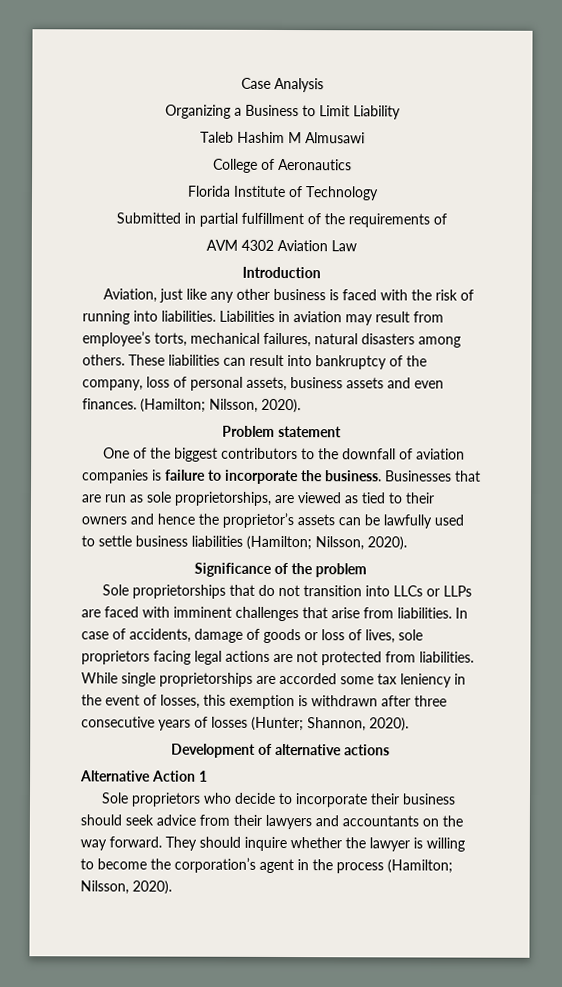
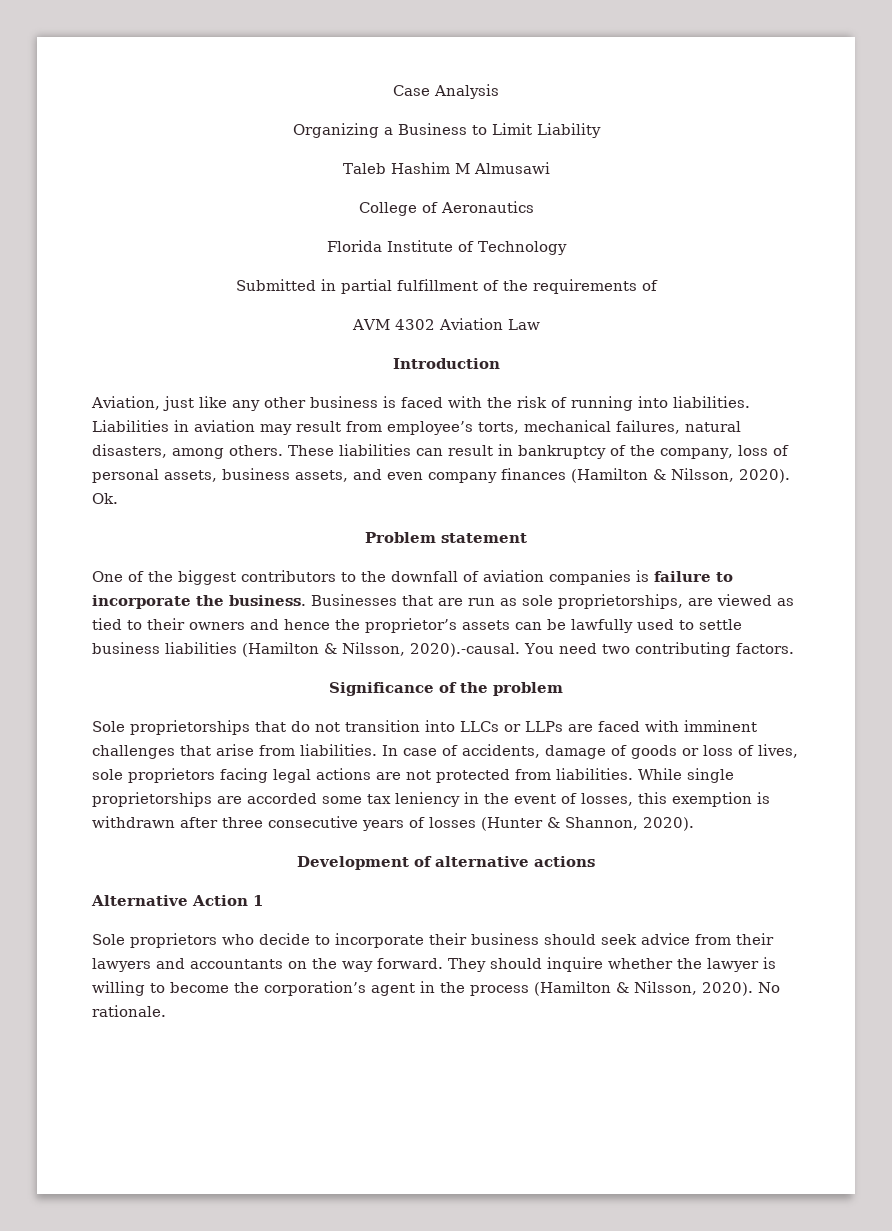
- Liabilities in aviation may result from employee’s torts, mechanical failures, natural disasters among others.
+ Liabilities in aviation may result from employee’s torts, mechanical failures, natural disasters, among others.
- These liabilities can result into bankruptcy of the company, loss of personal assets, business assets and even finances. (Hamilton; Nilsson, 2020).
+ These liabilities can result in bankruptcy of the company, loss of personal assets, business assets, and even company finances (Hamilton & Nilsson, 2020). Ok.
- Businesses that are run as sole proprietorships, are viewed as tied to their owners and hence the proprietor’s assets can be lawfully used to settle business liabilities (Hamilton; Nilsson, 2020).
+ Businesses that are run as sole proprietorships, are viewed as tied to their owners and hence the proprietor’s assets can be lawfully used to settle business liabilities (Hamilton & Nilsson, 2020).-causal. You need two contributing factors.
- While single proprietorships are accorded some tax leniency in the event of losses, this exemption is withdrawn after three consecutive years of losses (Hunter; Shannon, 2020).
+ While single proprietorships are accorded some tax leniency in the event of losses, this exemption is withdrawn after three consecutive years of losses (Hunter & Shannon, 2020).
- They should inquire whether the lawyer is willing to become the corporation’s agent in the process (Hamilton; Nilsson, 2020).
+ They should inquire whether the lawyer is willing to become the corporation’s agent in the process (Hamilton & Nilsson, 2020). No rationale.

